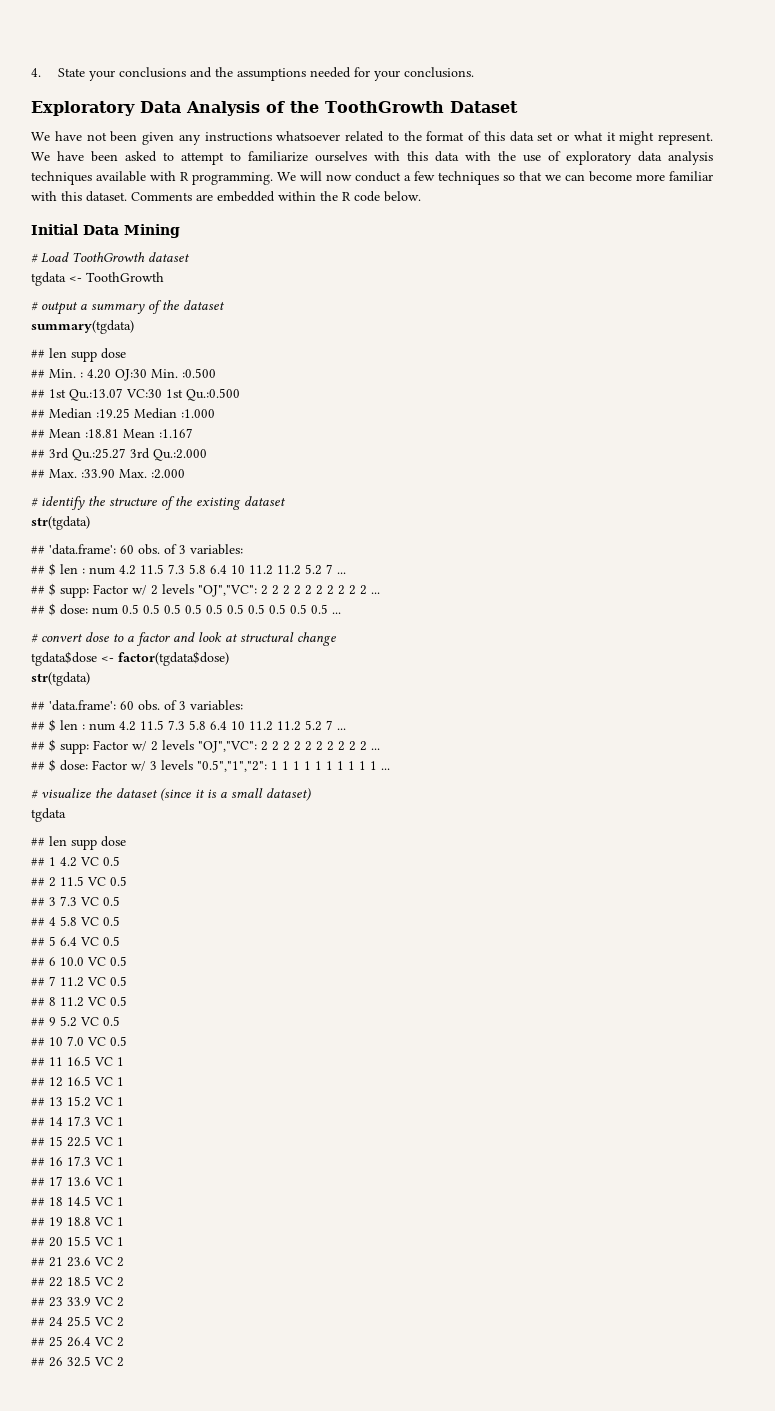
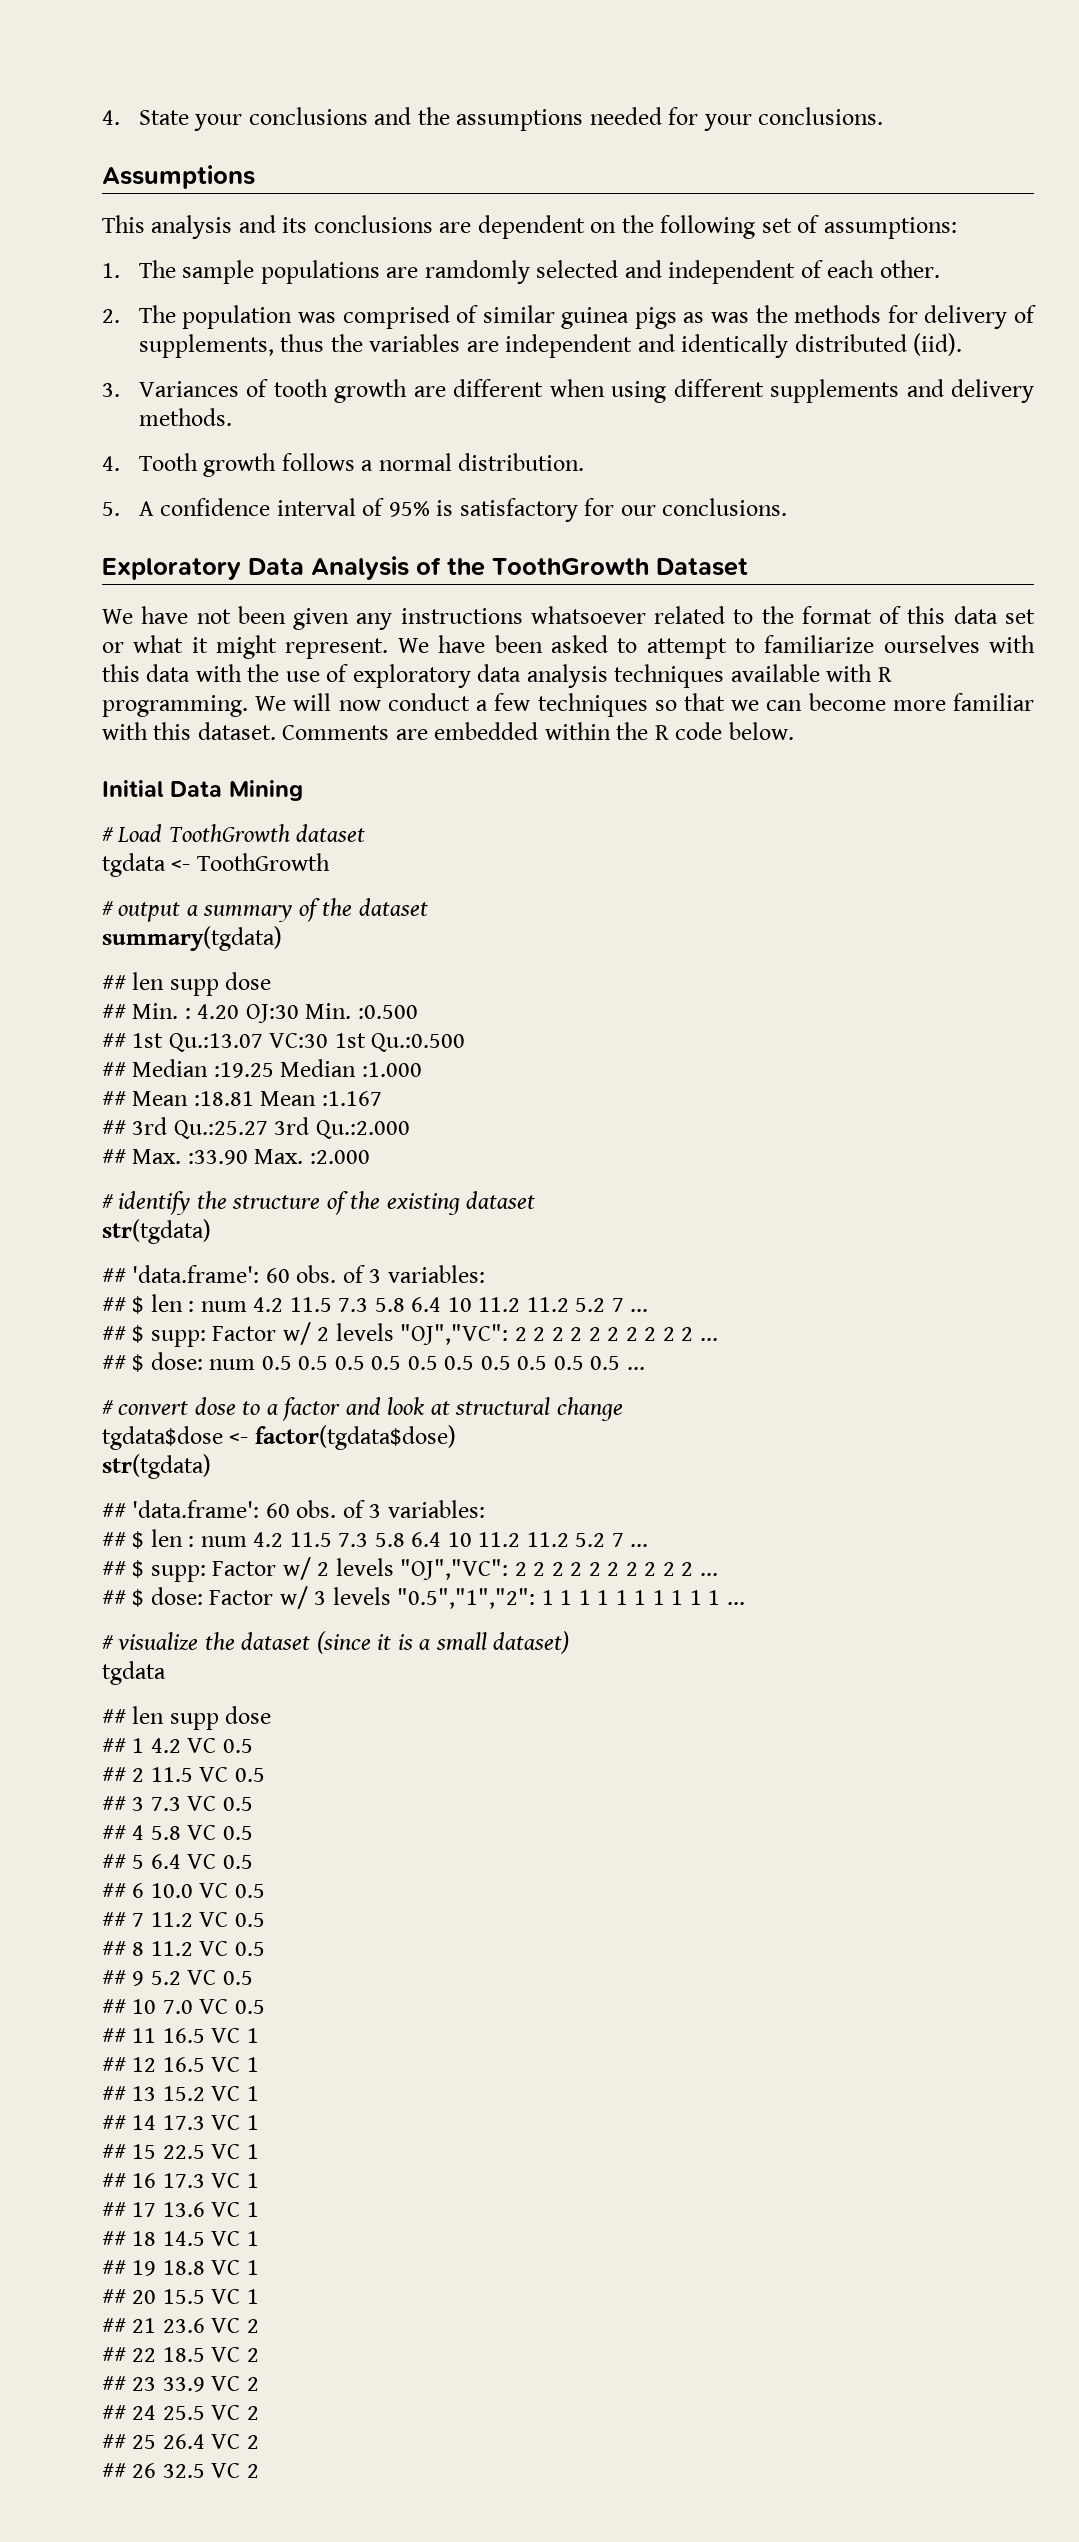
+ Assumptions
+ This analysis and its conclusions are dependent on the following set of assumptions:
+ 1. The sample populations are ramdomly selected and independent of each other.
+ 2. The population was comprised of similar guinea pigs as was the methods for delivery of supplements, thus the variables are independent and identically distributed (iid).
+ 3. Variances of tooth growth are different when using different supplements and delivery methods.
+ 4. Tooth growth follows a normal distribution.
+ 5. A confidence interval of 95% is satisfactory for our conclusions.

